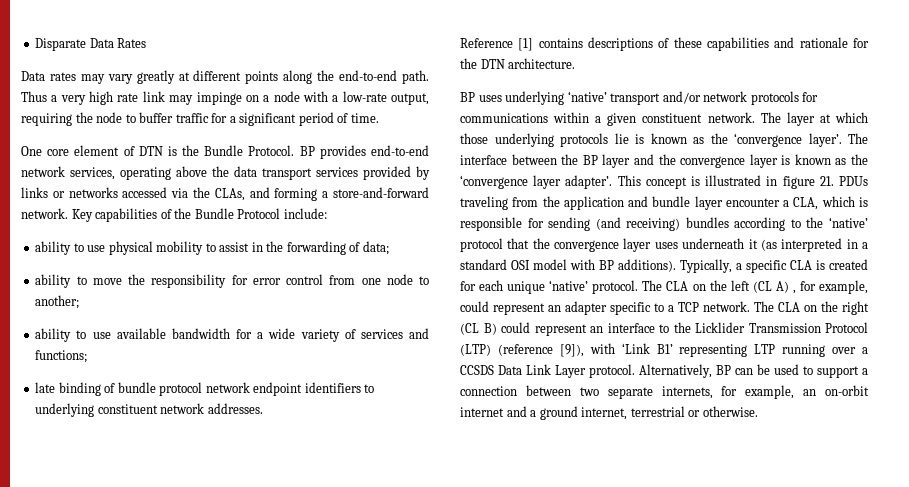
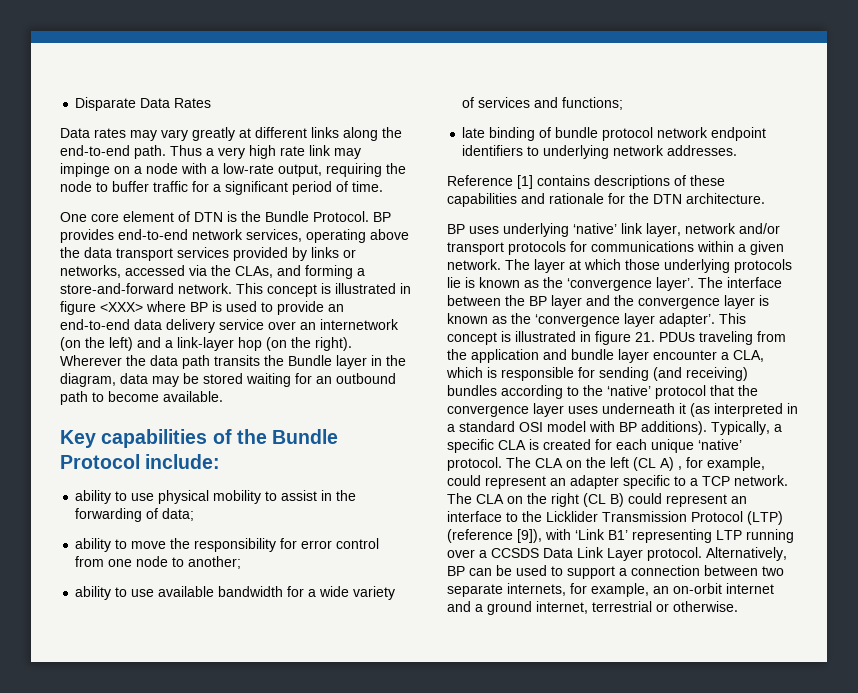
- Data rates may vary greatly at different points along the end-to-end path.
+ Data rates may vary greatly at different links along the end-to-end path.
- BP provides end-to-end network services, operating above the data transport services provided by links or networks accessed via the CLAs, and forming a store-and-forward network. Key capabilities of the Bundle Protocol include:
+ BP provides end-to-end network services, operating above the data transport services provided by links or networks, accessed via the CLAs, and forming a store-and-forward network. This concept is illustrated in figure <XXX> where BP is used to provide an end-to-end data delivery service over an internetwork (on the left) and a link-layer hop (on the right). Wherever the data path transits the Bundle layer in the diagram, data may be stored waiting for an outbound path to become available.
+ Key capabilities of the Bundle Protocol include:
- late binding of bundle protocol network endpoint identifiers to underlying constituent network addresses.
+ late binding of bundle protocol network endpoint identifiers to underlying network addresses.
- BP uses underlying ‘native’ transport and/or network protocols for communications within a given constituent network.
+ BP uses underlying ‘native’ link layer, network and/or transport protocols for communications within a given network.

